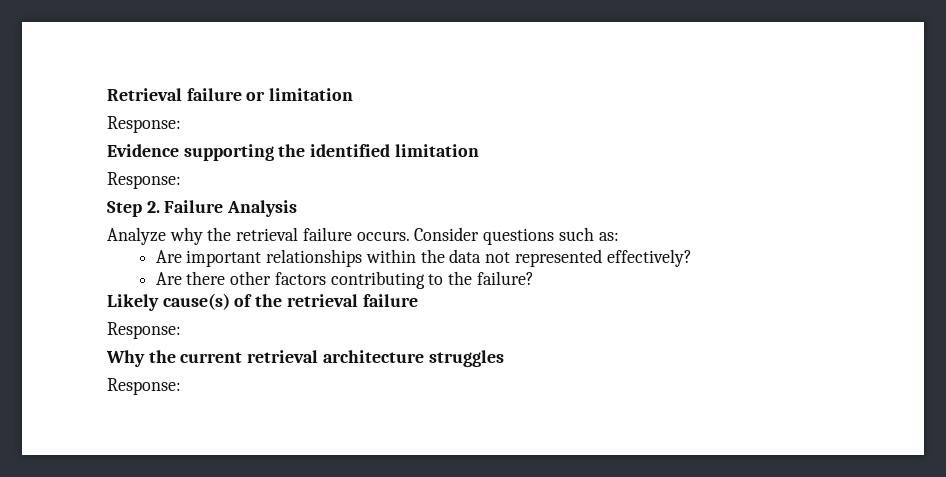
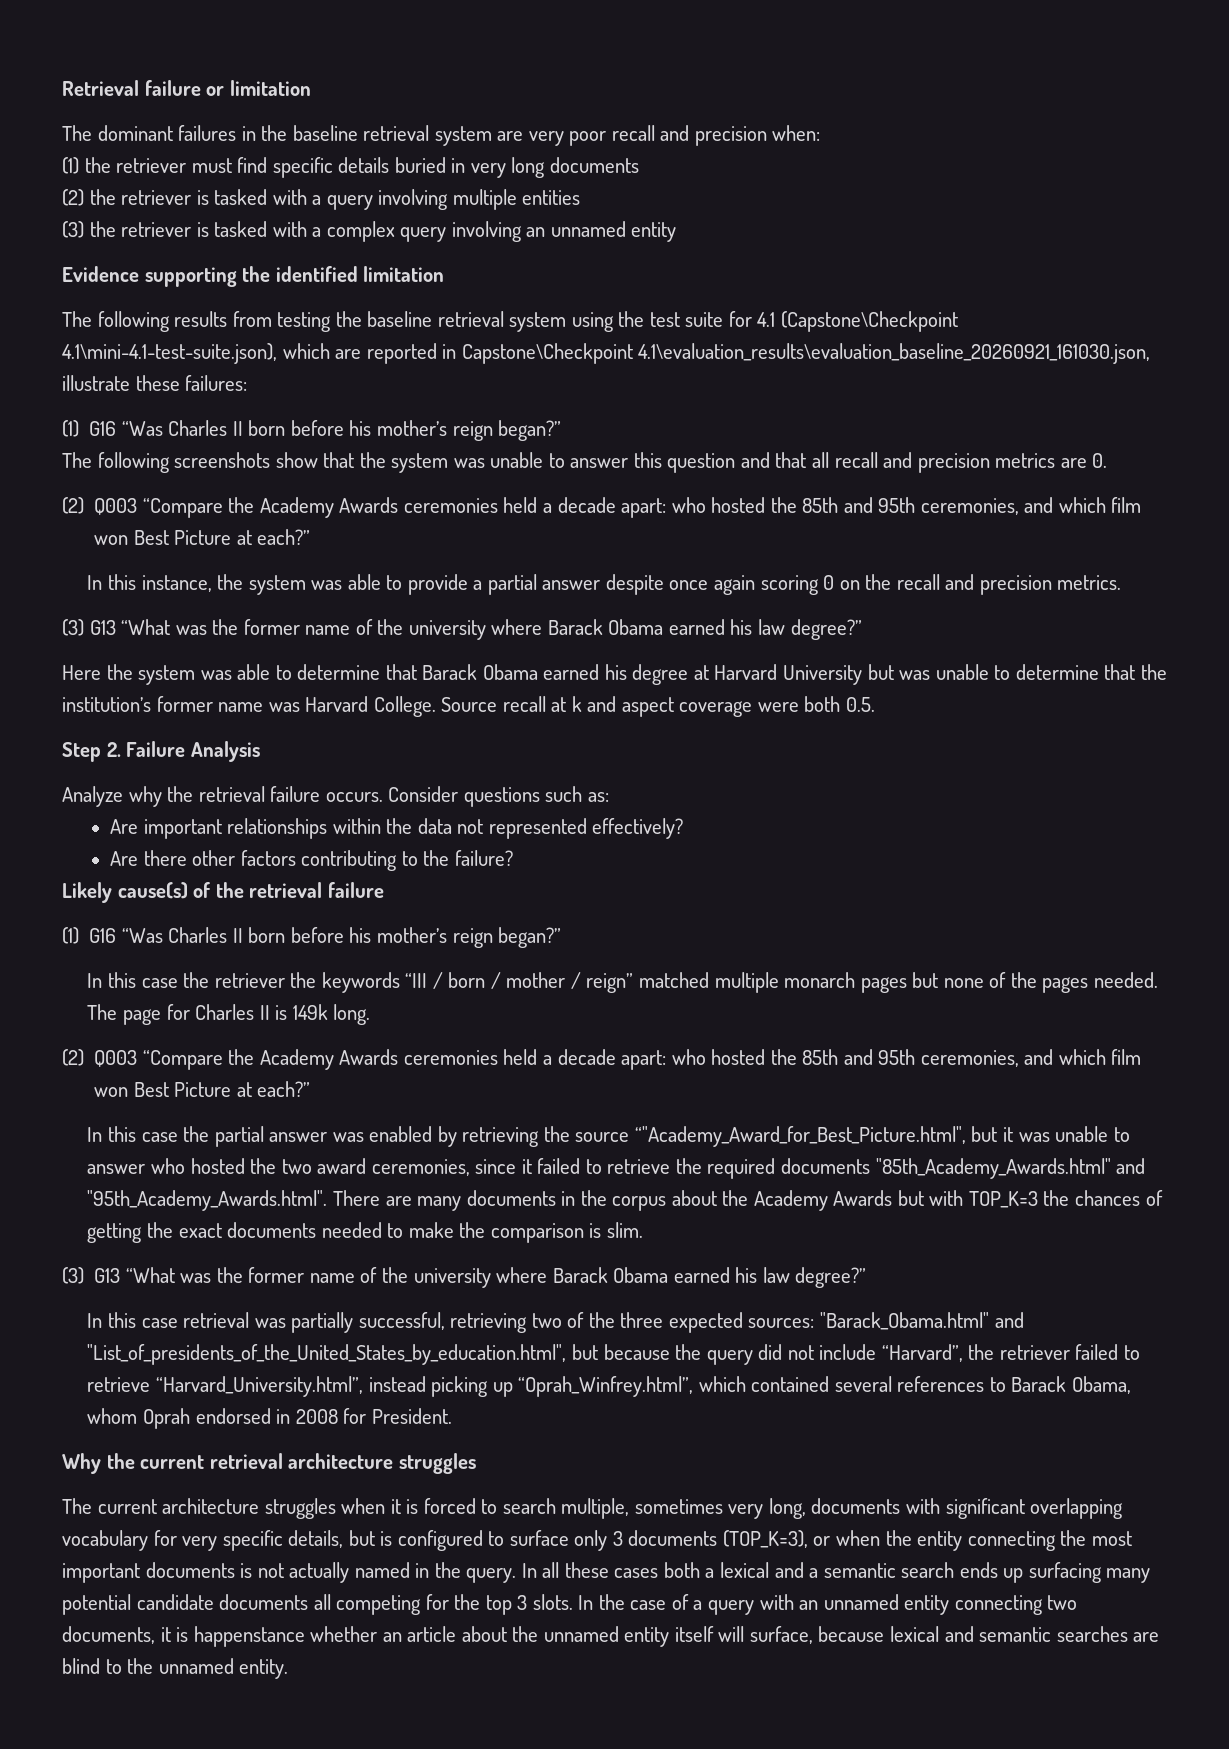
  Retrieval failure or limitation
- Response:
+ The dominant failures in the baseline retrieval system are very poor recall and precision when:
+ (1) the retriever must find specific details buried in very long documents
+ (2) the retriever is tasked with a query involving multiple entities
+ (3) the retriever is tasked with a complex query involving an unnamed entity
  Evidence supporting the identified limitation
- Response:
+ The following results from testing the baseline retrieval system using the test suite for 4.1 (Capstone\Checkpoint 4.1\mini-4.1-test-suite.json), which are reported in Capstone\Checkpoint 4.1\evaluation_results\evaluation_baseline_20260921_161030.json, illustrate these failures:
+ (1) G16 “Was Charles II born before his mother’s reign began?”
+ The following screenshots show that the system was unable to answer this question and that all recall and precision metrics are 0.
+ (2) Q003 “Compare the Academy Awards ceremonies held a decade apart: who hosted the 85th and 95th ceremonies, and which film won Best Picture at each?”
+ In this instance, the system was able to provide a partial answer despite once again scoring 0 on the recall and precision metrics.
+ (3) G13 “What was the former name of the university where Barack Obama earned his law degree?”
+ Here the system was able to determine that Barack Obama earned his degree at Harvard University but was unable to determine that the institution’s former name was Harvard College. Source recall at k and aspect coverage were both 0.5.
  Likely cause(s) of the retrieval failure
- Response:
+ (1) G16 “Was Charles II born before his mother’s reign began?”
+ In this case the retriever the keywords “III / born / mother / reign” matched multiple monarch pages but none of the pages needed. The page for Charles II is 149k long.
+ (2) Q003 “Compare the Academy Awards ceremonies held a decade apart: who hosted the 85th and 95th ceremonies, and which film won Best Picture at each?”
+ In this case the partial answer was enabled by retrieving the source “"Academy_Award_for_Best_Picture.html", but it was unable to answer who hosted the two award ceremonies, since it failed to retrieve the required documents "85th_Academy_Awards.html" and "95th_Academy_Awards.html". There are many documents in the corpus about the Academy Awards but with TOP_K=3 the chances of getting the exact documents needed to make the comparison is slim.
+ (3) G13 “What was the former name of the university where Barack Obama earned his law degree?”
+ In this case retrieval was partially successful, retrieving two of the three expected sources: "Barack_Obama.html" and "List_of_presidents_of_the_United_States_by_education.html", but because the query did not include “Harvard”, the retriever failed to retrieve “Harvard_University.html”, instead picking up “Oprah_Winfrey.html”, which contained several references to Barack Obama, whom Oprah endorsed in 2008 for President.
  Why the current retrieval architecture struggles
- Response:
+ The current architecture struggles when it is forced to search multiple, sometimes very long, documents with significant overlapping vocabulary for very specific details, but is configured to surface only 3 documents (TOP_K=3), or when the entity connecting the most important documents is not actually named in the query. In all these cases both a lexical and a semantic search ends up surfacing many potential candidate documents all competing for the top 3 slots. In the case of a query with an unnamed entity connecting two documents, it is happenstance whether an article about the unnamed entity itself will surface, because lexical and semantic searches are blind to the unnamed entity.

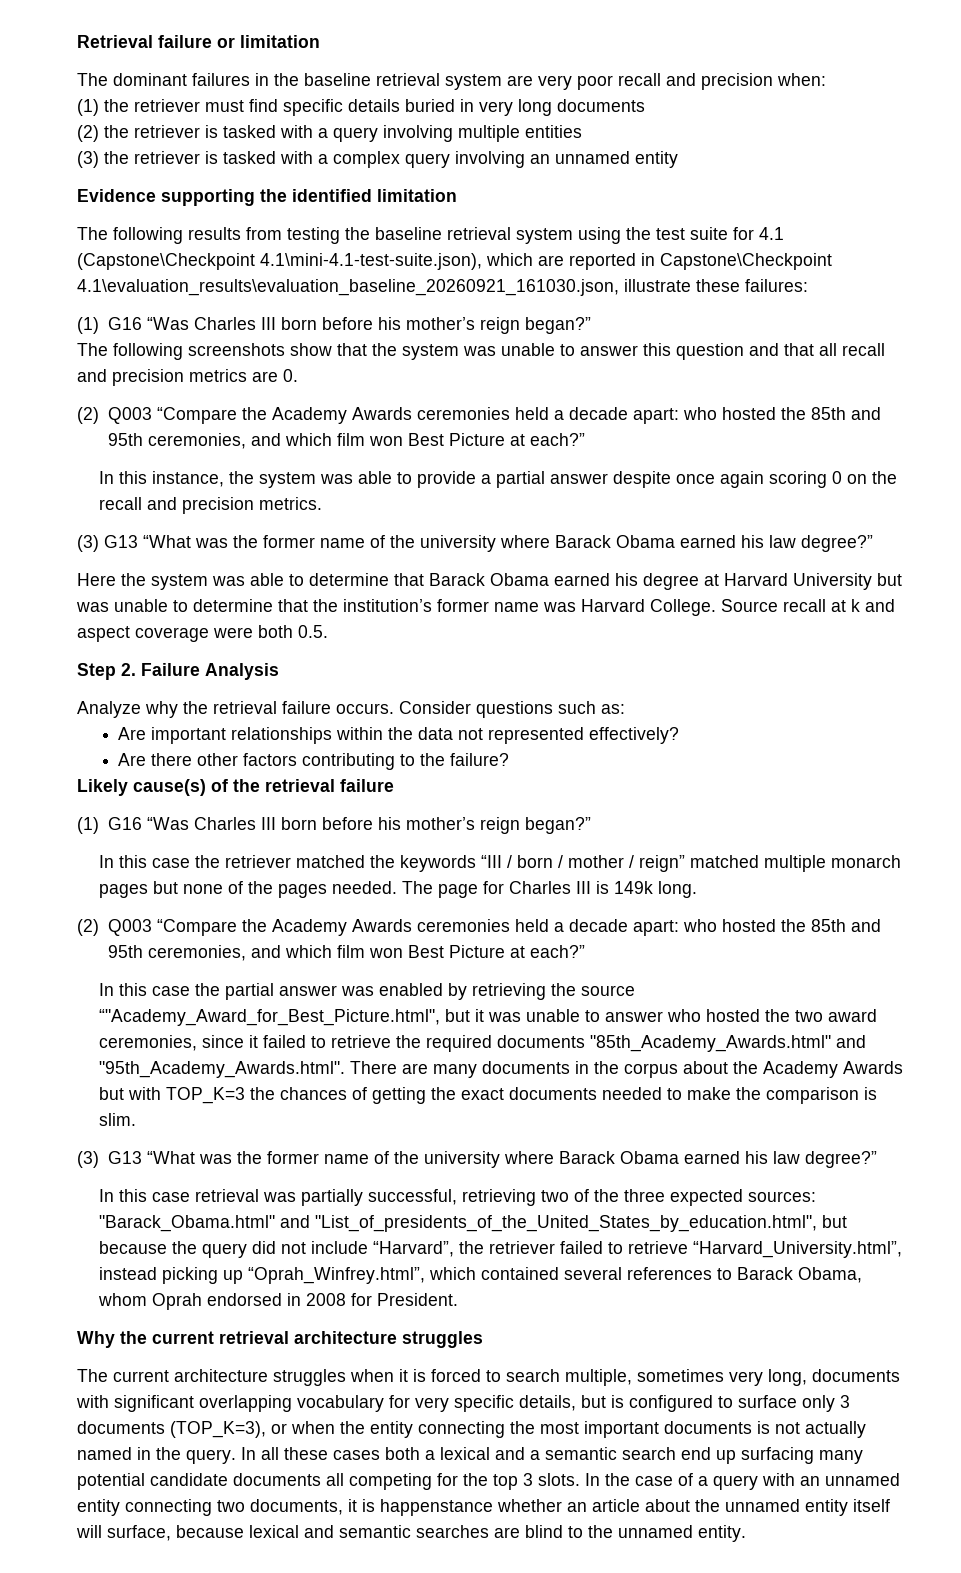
  The following results from testing the baseline retrieval system using the test suite for 4.1 (Capstone\Checkpoint 4.1\mini-4.1-test-suite.json), which are reported in Capstone\Checkpoint 4.1\evaluation_results\evaluation_baseline_20260921_161030.json, illustrate these failures:
- (1) G16 “Was Charles II born before his mother’s reign began?”
+ (1) G16 “Was Charles III born before his mother’s reign began?”
  Likely cause(s) of the retrieval failure
- (1) G16 “Was Charles II born before his mother’s reign began?”
+ (1) G16 “Was Charles III born before his mother’s reign began?”
- In this case the retriever the keywords “III / born / mother / reign” matched multiple monarch pages but none of the pages needed.
+ In this case the retriever matched the keywords “III / born / mother / reign” matched multiple monarch pages but none of the pages needed.
- The page for Charles II is 149k long.
+ The page for Charles III is 149k long.
- In all these cases both a lexical and a semantic search ends up surfacing many potential candidate documents all competing for the top 3 slots.
+ In all these cases both a lexical and a semantic search end up surfacing many potential candidate documents all competing for the top 3 slots.

